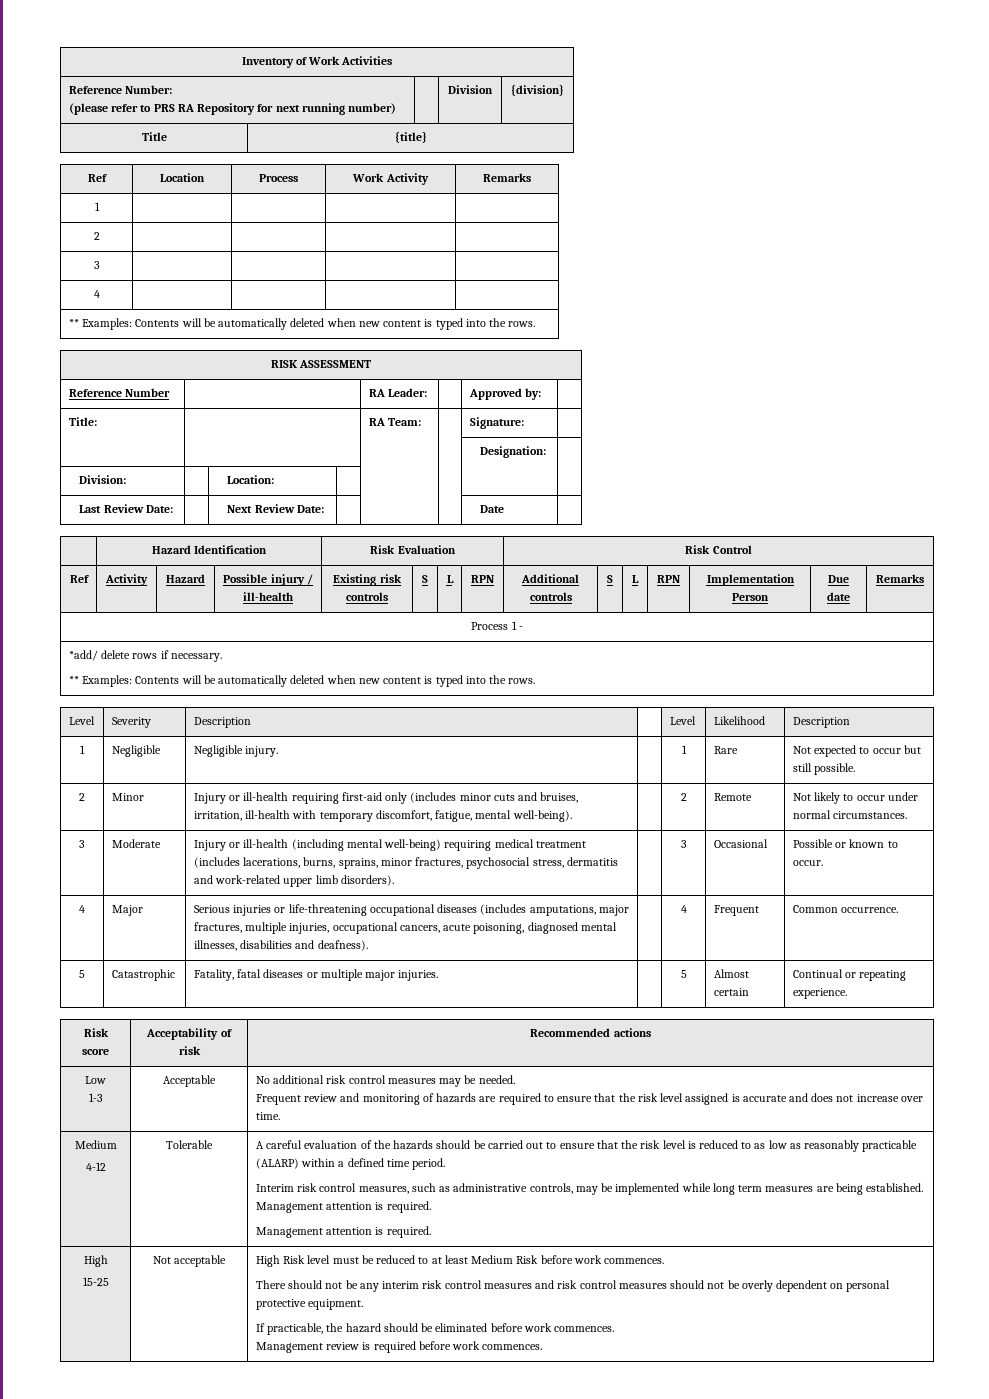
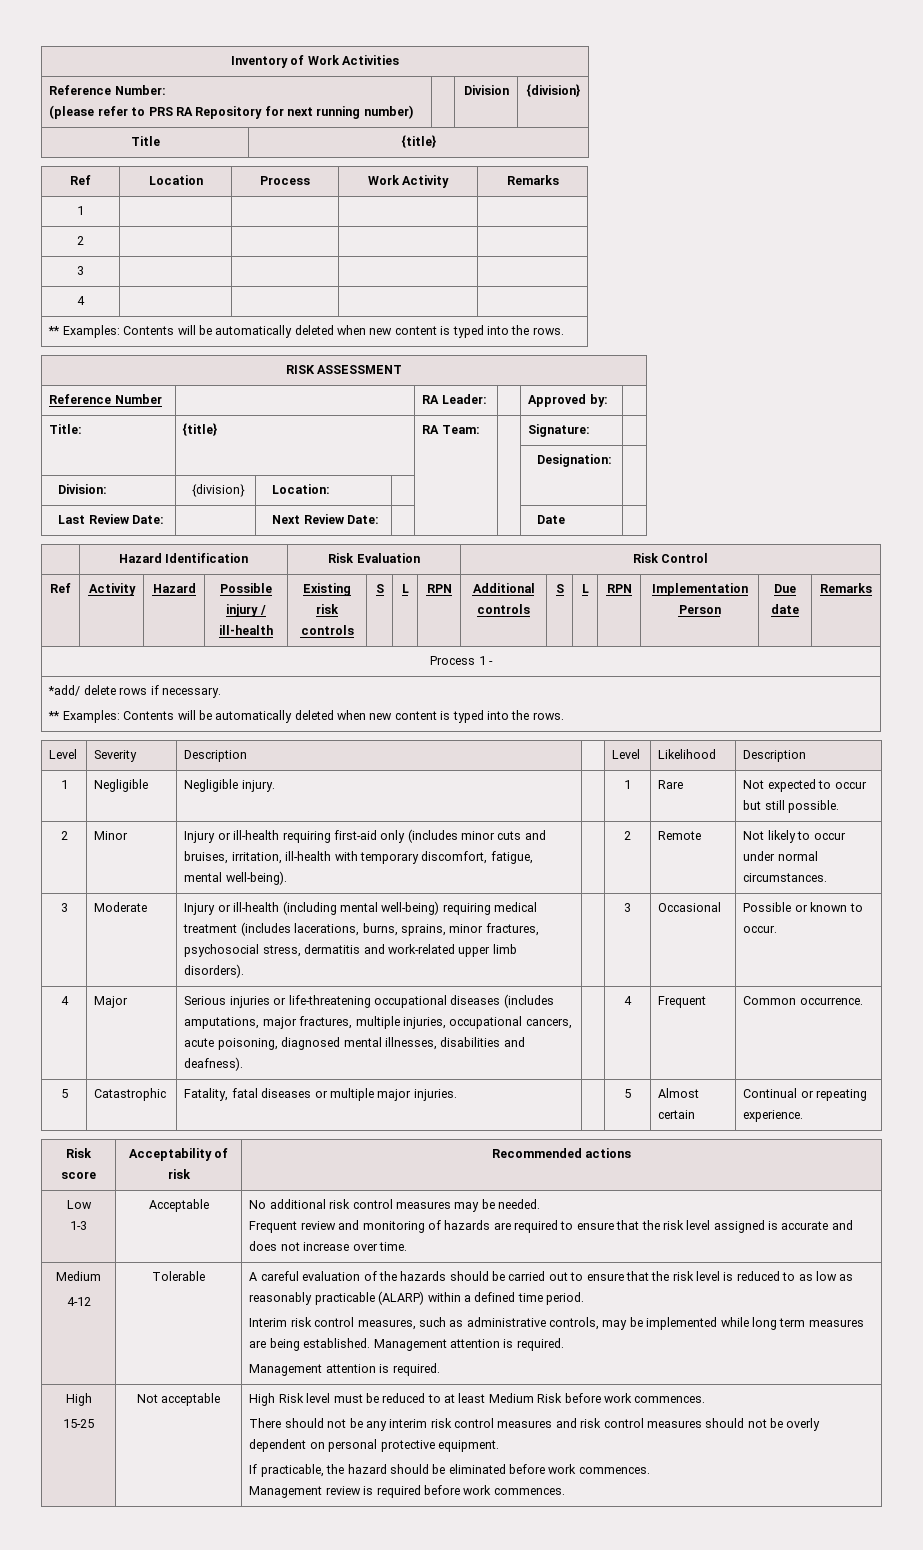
- Title: | | RA Team: | | Signature: |
+ Title: | {title} | RA Team: | | Signature: |
- Division: | | Location: | | | | |
+ Division: | {division} | Location: | | | | |

